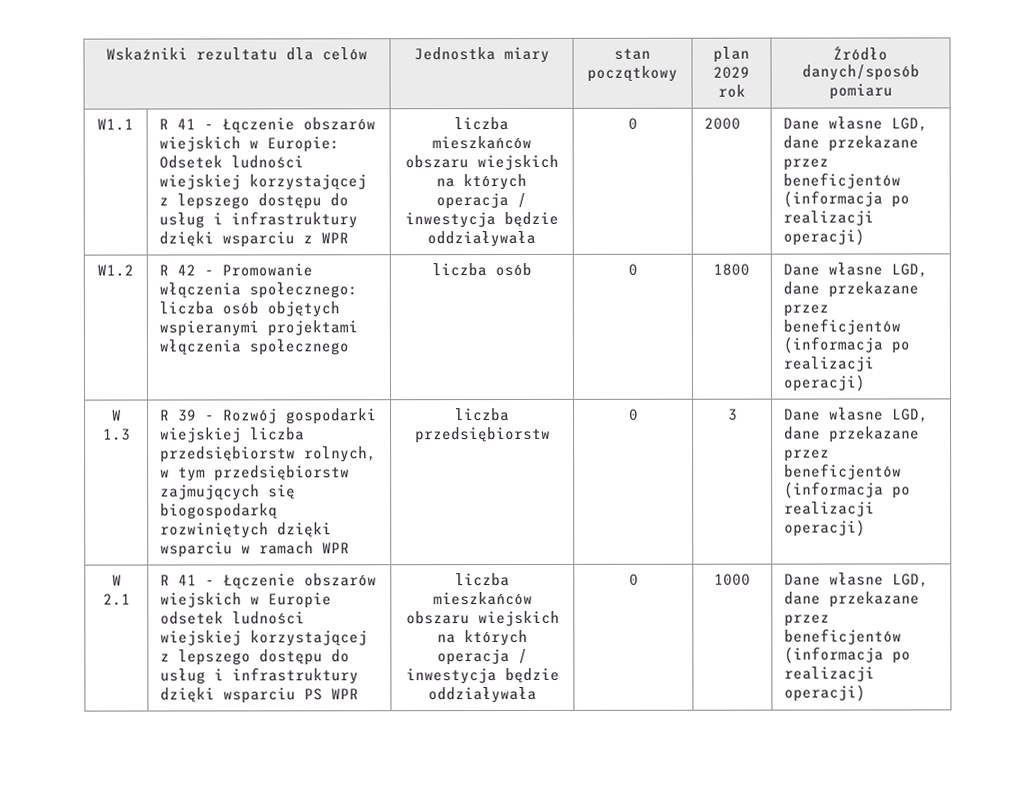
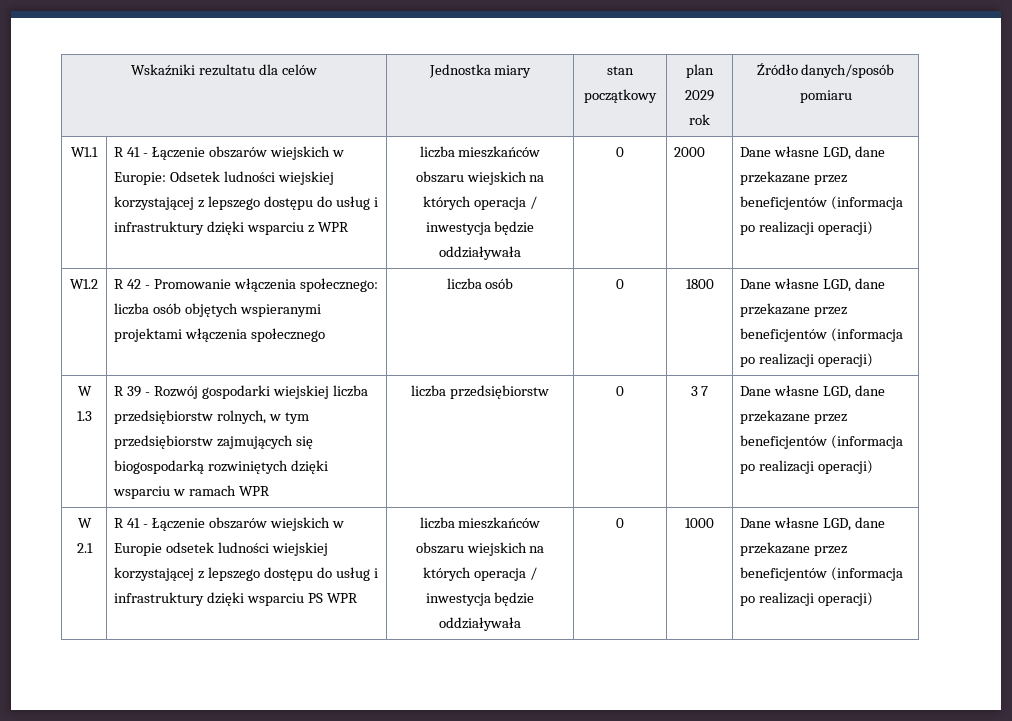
- W 1.3 | R 39 - Rozwój gospodarki wiejskiej liczba przedsiębiorstw rolnych, w tym przedsiębiorstw zajmujących się biogospodarką rozwiniętych dzięki wsparciu w ramach WPR | liczba przedsiębiorstw | 0 | 3 | Dane własne LGD, dane przekazane przez beneficjentów (informacja po realizacji operacji)
+ W 1.3 | R 39 - Rozwój gospodarki wiejskiej liczba przedsiębiorstw rolnych, w tym przedsiębiorstw zajmujących się biogospodarką rozwiniętych dzięki wsparciu w ramach WPR | liczba przedsiębiorstw | 0 | 3 7 | Dane własne LGD, dane przekazane przez beneficjentów (informacja po realizacji operacji)

